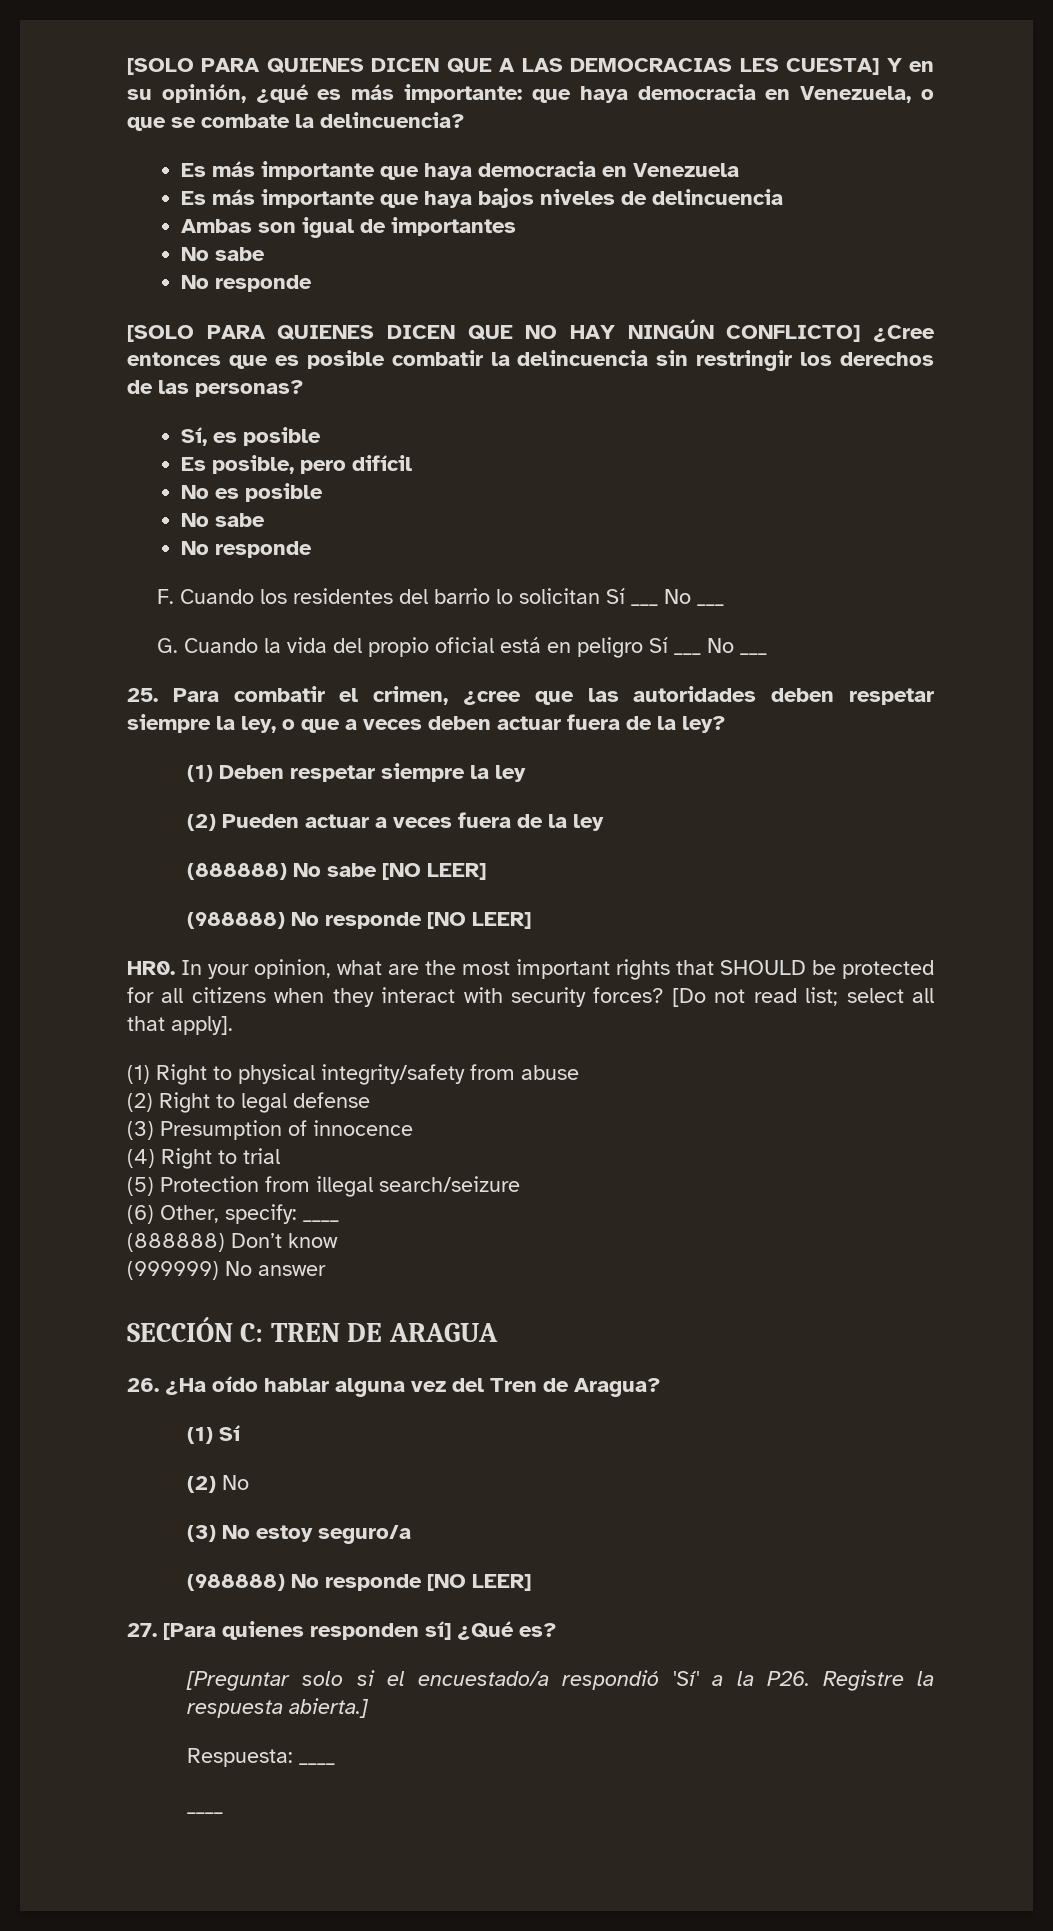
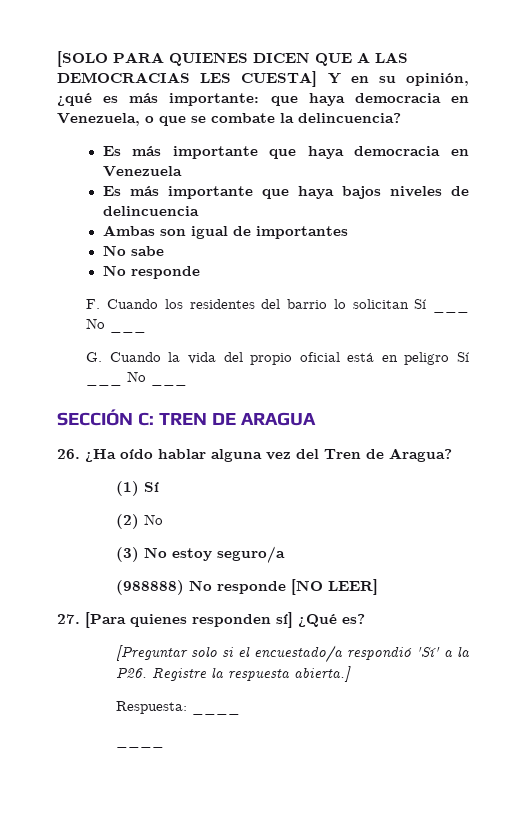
- [SOLO PARA QUIENES DICEN QUE NO HAY NINGÚN CONFLICTO] ¿Cree entonces que es posible combatir la delincuencia sin restringir los derechos de las personas?
- Sí, es posible
- Es posible, pero difícil
- No es posible
- No sabe
- No responde
- 25. Para combatir el crimen, ¿cree que las autoridades deben respetar siempre la ley, o que a veces deben actuar fuera de la ley?
- (1) Deben respetar siempre la ley
- (2) Pueden actuar a veces fuera de la ley
- (888888) No sabe [NO LEER]
- (988888) No responde [NO LEER]
- HR0. In your opinion, what are the most important rights that SHOULD be protected for all citizens when they interact with security forces? [Do not read list; select all that apply].
- (1) Right to physical integrity/safety from abuse
- (2) Right to legal defense
- (3) Presumption of innocence
- (4) Right to trial
- (5) Protection from illegal search/seizure
- (6) Other, specify: ____
- (888888) Don’t know
- (999999) No answer

